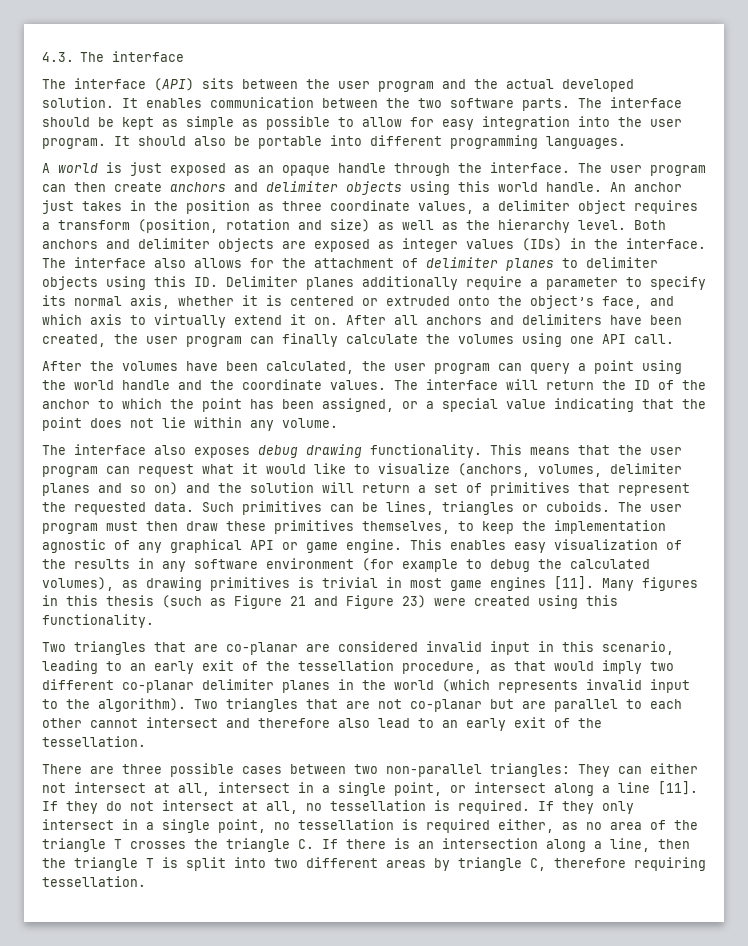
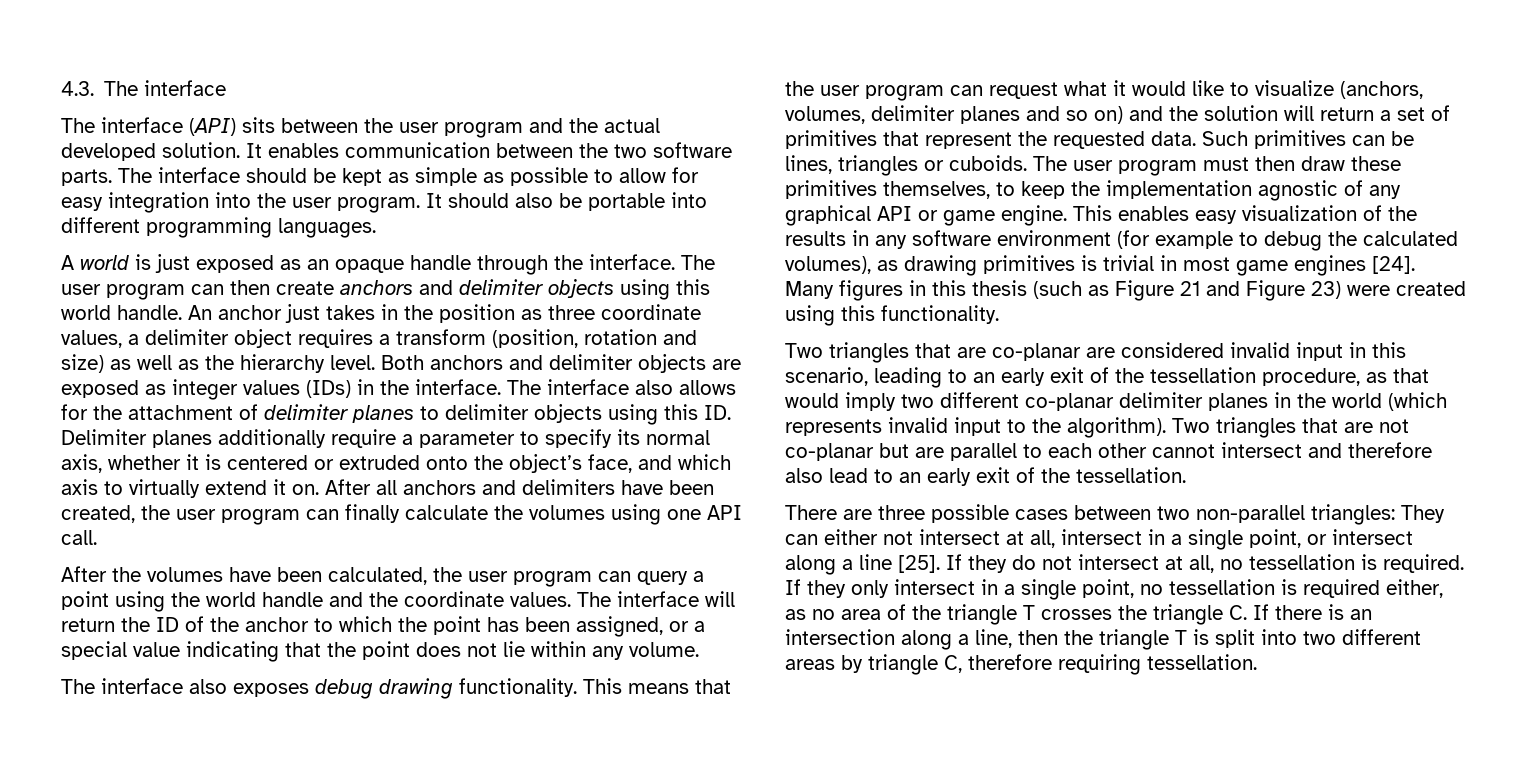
- This enables easy visualization of the results in any software environment (for example to debug the calculated volumes), as drawing primitives is trivial in most game engines [11].
+ This enables easy visualization of the results in any software environment (for example to debug the calculated volumes), as drawing primitives is trivial in most game engines [24].
- There are three possible cases between two non-parallel triangles: They can either not intersect at all, intersect in a single point, or intersect along a line [11].
+ There are three possible cases between two non-parallel triangles: They can either not intersect at all, intersect in a single point, or intersect along a line [25].

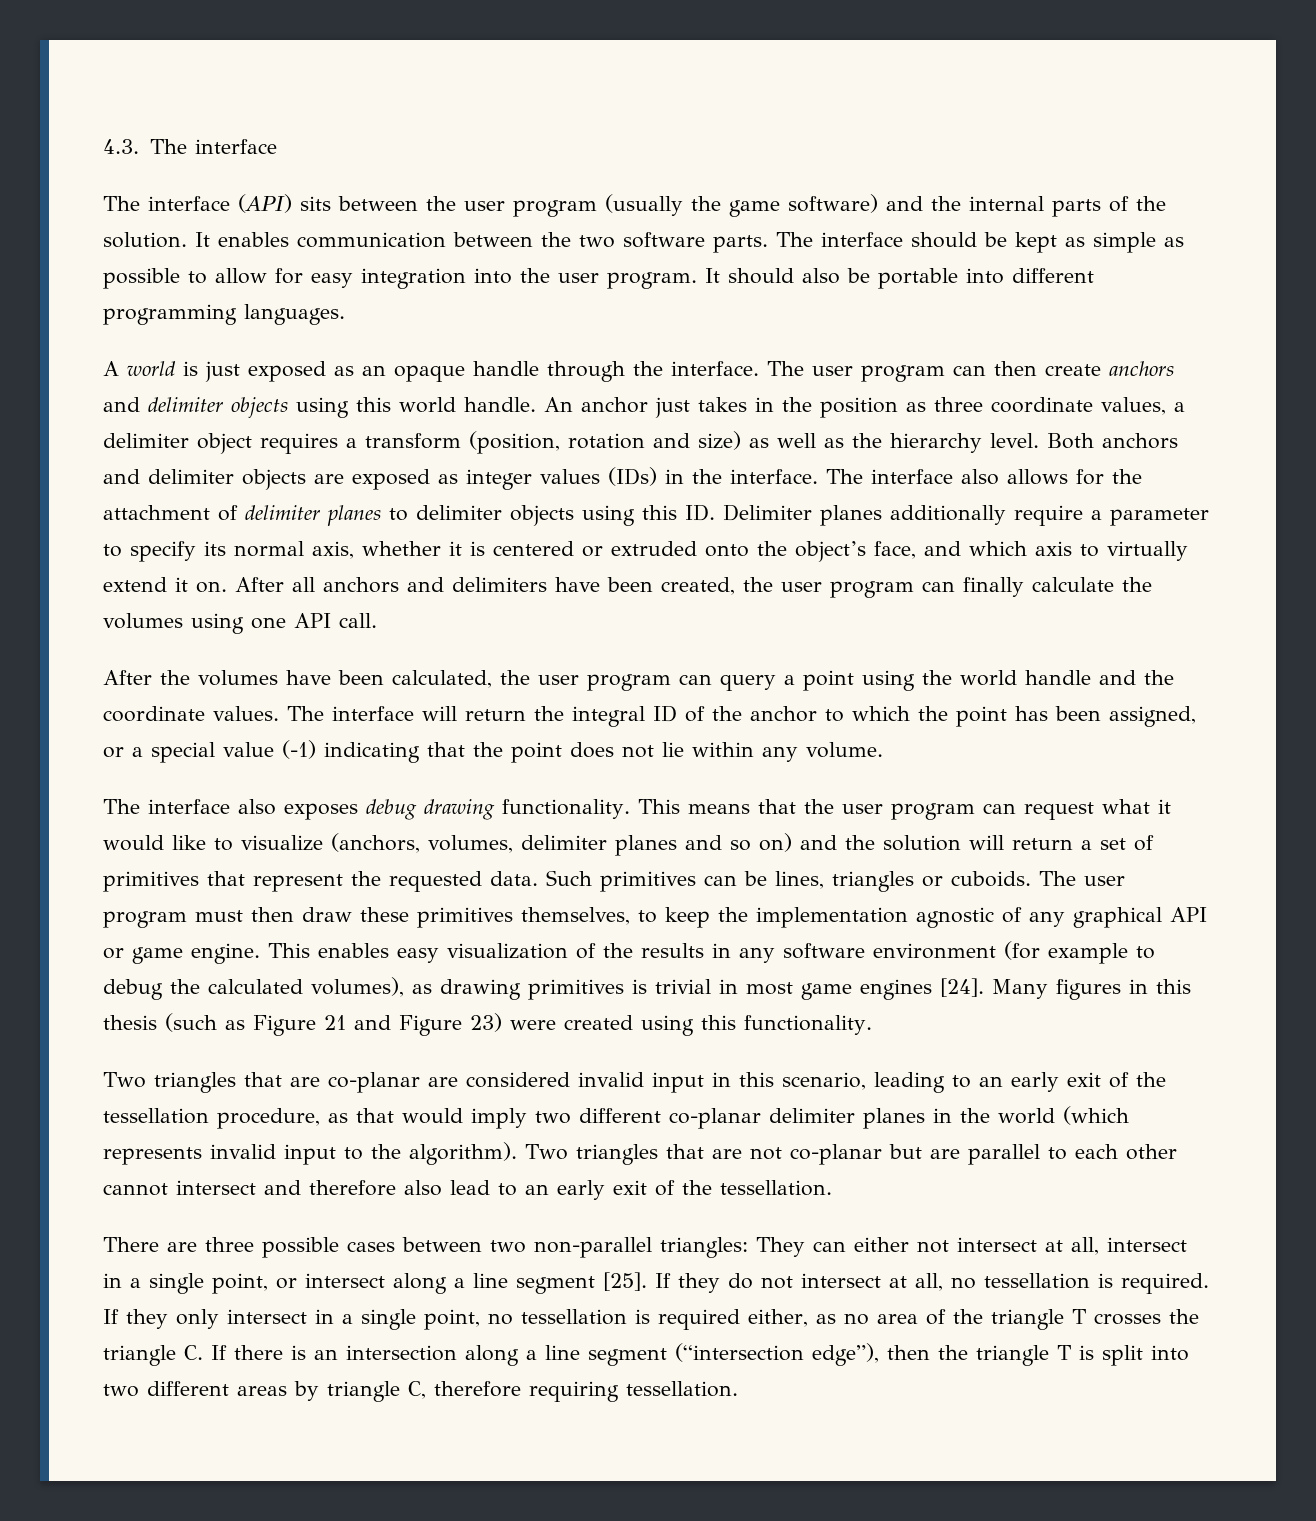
- The interface (API) sits between the user program and the actual developed solution.
+ The interface (API) sits between the user program (usually the game software) and the internal parts of the solution.
- The interface will return the ID of the anchor to which the point has been assigned, or a special value indicating that the point does not lie within any volume.
+ The interface will return the integral ID of the anchor to which the point has been assigned, or a special value (-1) indicating that the point does not lie within any volume.
- There are three possible cases between two non-parallel triangles: They can either not intersect at all, intersect in a single point, or intersect along a line [25].
+ There are three possible cases between two non-parallel triangles: They can either not intersect at all, intersect in a single point, or intersect along a line segment [25].
- If they only intersect in a single point, no tessellation is required either, as no area of the triangle T crosses the triangle C. If there is an intersection along a line, then the triangle T is split into two different areas by triangle C, therefore requiring tessellation.
+ If they only intersect in a single point, no tessellation is required either, as no area of the triangle T crosses the triangle C. If there is an intersection along a line segment (“intersection edge”), then the triangle T is split into two different areas by triangle C, therefore requiring tessellation.

